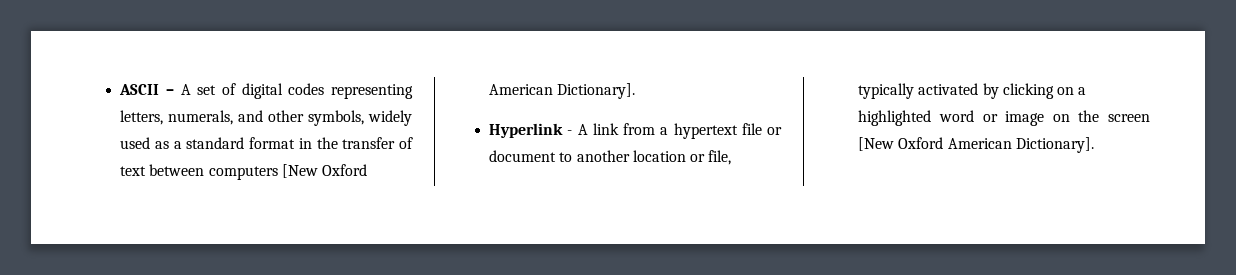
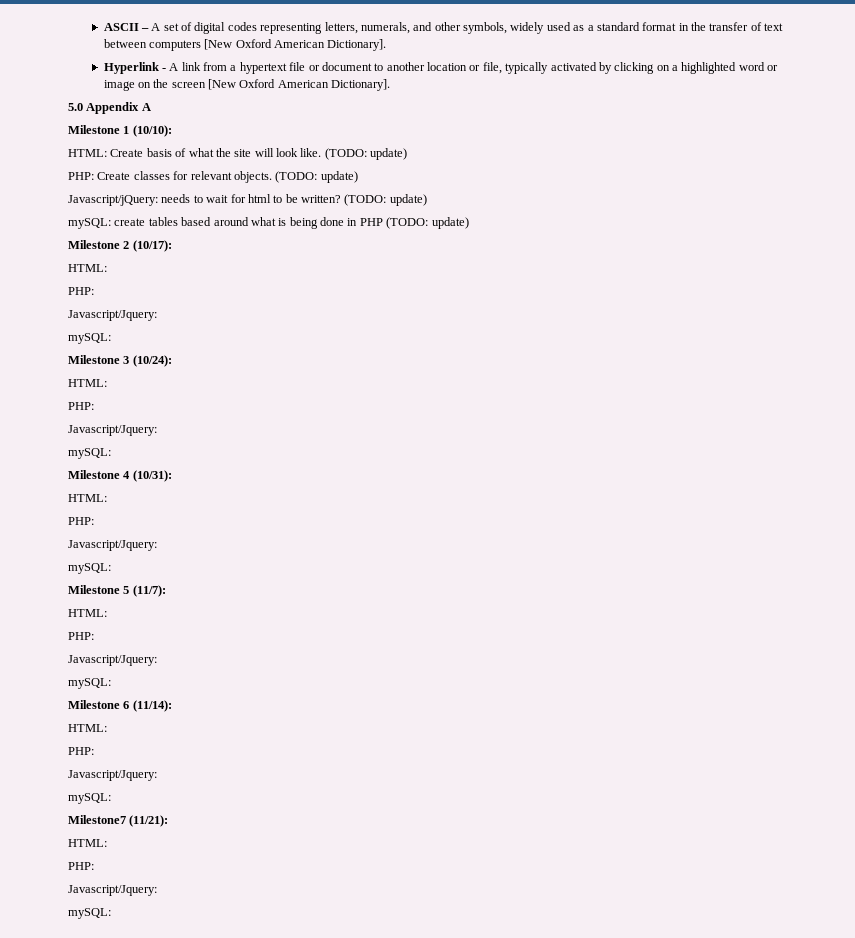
+ 5.0 Appendix A
+ Milestone 1 (10/10):
+ HTML: Create basis of what the site will look like. (TODO: update)
+ PHP: Create classes for relevant objects. (TODO: update)
+ Javascript/jQuery: needs to wait for html to be written? (TODO: update)
+ mySQL: create tables based around what is being done in PHP (TODO: update)
+ Milestone 2 (10/17):
+ HTML:
+ PHP:
+ Javascript/Jquery:
+ mySQL:
+ Milestone 3 (10/24):
+ HTML:
+ PHP:
+ Javascript/Jquery:
+ mySQL:
+ Milestone 4 (10/31):
+ HTML:
+ PHP:
+ Javascript/Jquery:
+ mySQL:
+ Milestone 5 (11/7):
+ HTML:
+ PHP:
+ Javascript/Jquery:
+ mySQL:
+ Milestone 6 (11/14):
+ HTML:
+ PHP:
+ Javascript/Jquery:
+ mySQL:
+ Milestone7 (11/21):
+ HTML:
+ PHP:
+ Javascript/Jquery:
+ mySQL:

